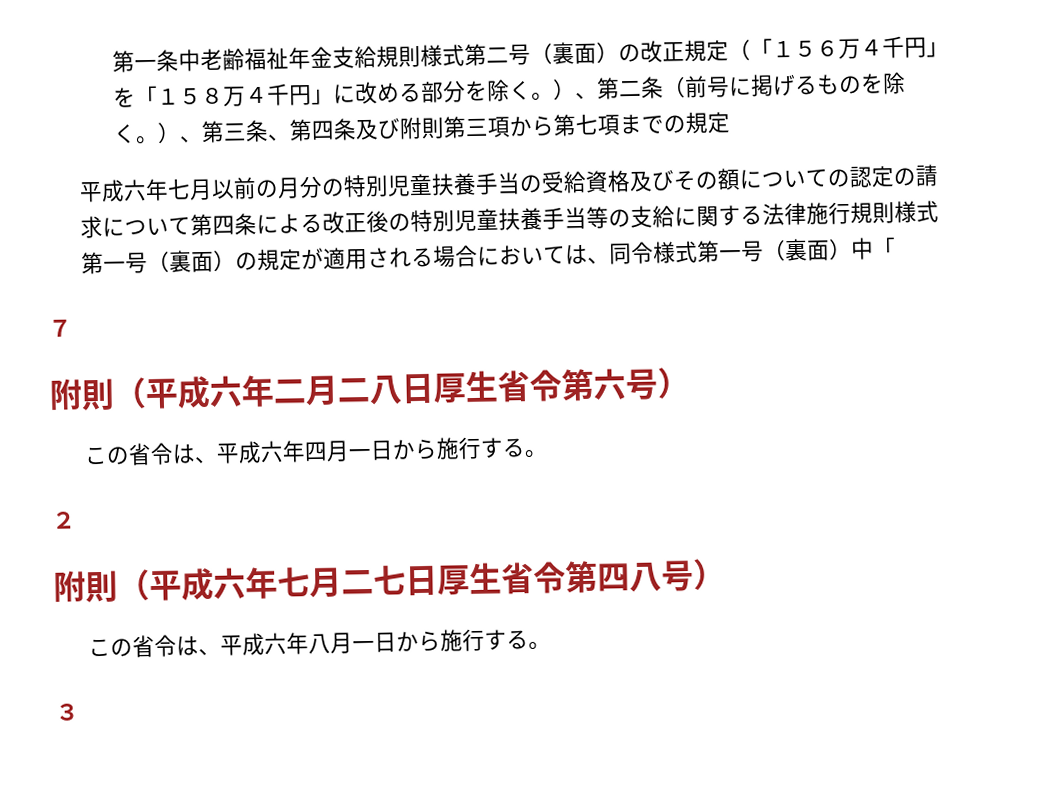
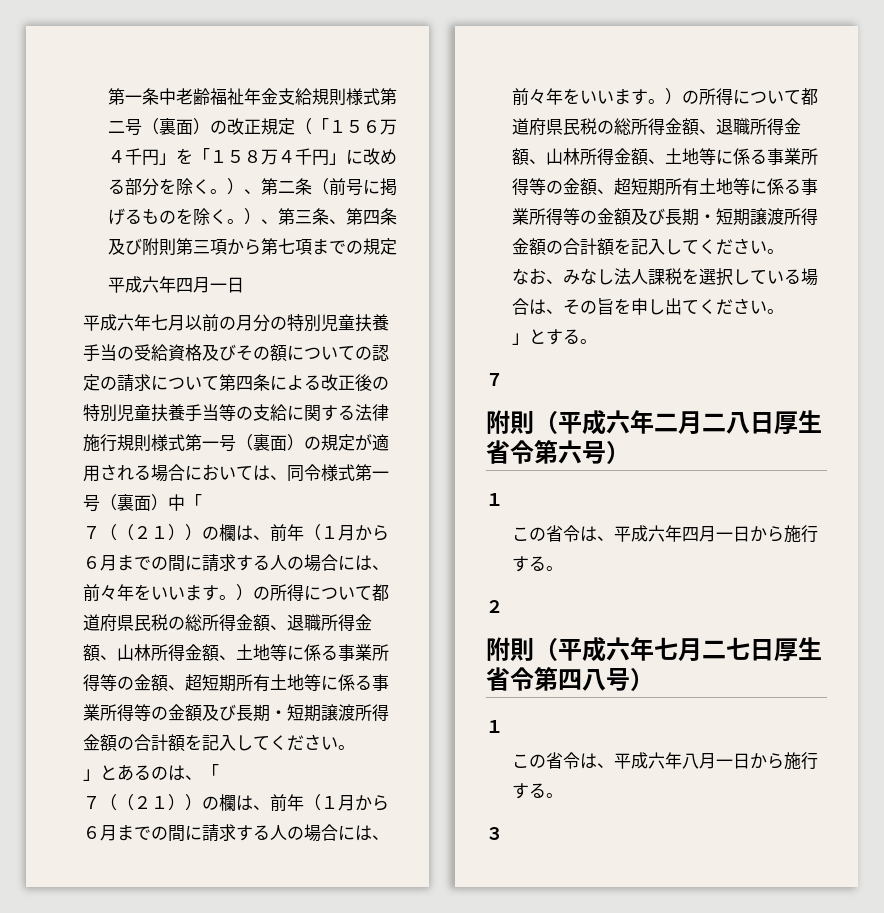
  第一条中老齢福祉年金支給規則様式第二号（裏面）の改正規定（「１５６万４千円」を「１５８万４千円」に改める部分を除く。）、第二条（前号に掲げるものを除く。）、第三条、第四条及び附則第三項から第七項までの規定
+ 平成六年四月一日
  平成六年七月以前の月分の特別児童扶養手当の受給資格及びその額についての認定の請求について第四条による改正後の特別児童扶養手当等の支給に関する法律施行規則様式第一号（裏面）の規定が適用される場合においては、同令様式第一号（裏面）中「
+ ７（（２１））の欄は、前年（１月から６月までの間に請求する人の場合には、前々年をいいます。）の所得について都道府県民税の総所得金額、退職所得金額、山林所得金額、土地等に係る事業所得等の金額、超短期所有土地等に係る事業所得等の金額及び長期・短期譲渡所得金額の合計額を記入してください。
+ 」とあるのは、「
+ ７（（２１））の欄は、前年（１月から６月までの間に請求する人の場合には、前々年をいいます。）の所得について都道府県民税の総所得金額、退職所得金額、山林所得金額、土地等に係る事業所得等の金額、超短期所有土地等に係る事業所得等の金額及び長期・短期譲渡所得金額の合計額を記入してください。
+ なお、みなし法人課税を選択している場合は、その旨を申し出てください。
+ 」とする。
  附則（平成六年二月二八日厚生省令第六号）
+ １
  附則（平成六年七月二七日厚生省令第四八号）
+ １

